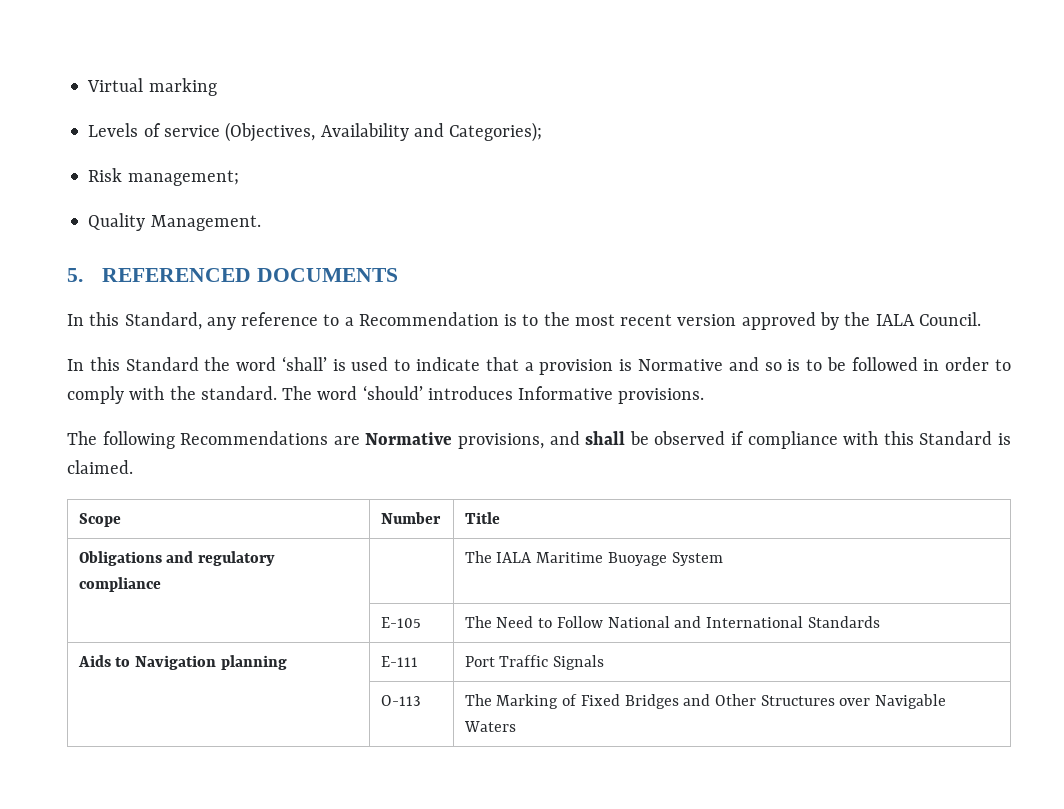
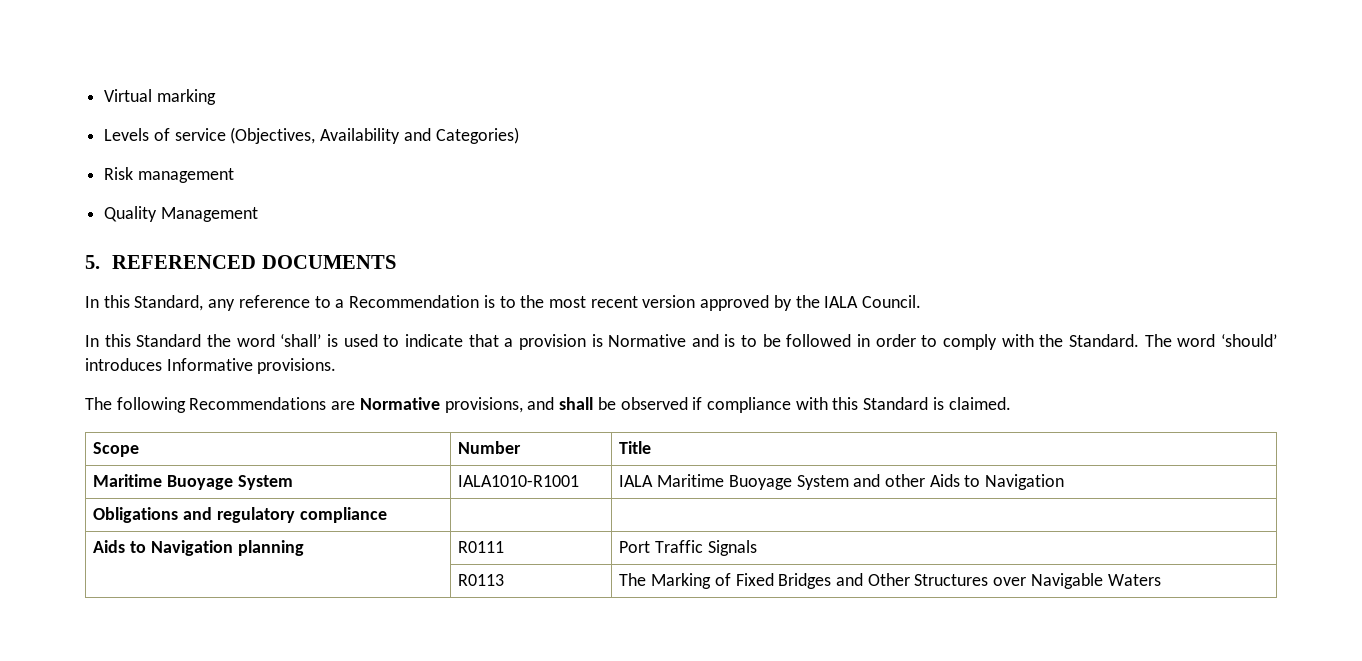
- Levels of service (Objectives, Availability and Categories);
+ Levels of service (Objectives, Availability and Categories)
- Risk management;
+ Risk management
- Quality Management.
+ Quality Management
- In this Standard the word ‘shall’ is used to indicate that a provision is Normative and so is to be followed in order to comply with the standard.
+ In this Standard the word ‘shall’ is used to indicate that a provision is Normative and is to be followed in order to comply with the Standard.
- Obligations and regulatory compliance | | The IALA Maritime Buoyage System
- | E-105 | The Need to Follow National and International Standards
+ Maritime Buoyage System | IALA1010-R1001 | IALA Maritime Buoyage System and other Aids to Navigation
+ Obligations and regulatory compliance | |
- Aids to Navigation planning | E-111 | Port Traffic Signals
+ Aids to Navigation planning | R0111 | Port Traffic Signals
- | O-113 | The Marking of Fixed Bridges and Other Structures over Navigable Waters
+ | R0113 | The Marking of Fixed Bridges and Other Structures over Navigable Waters

